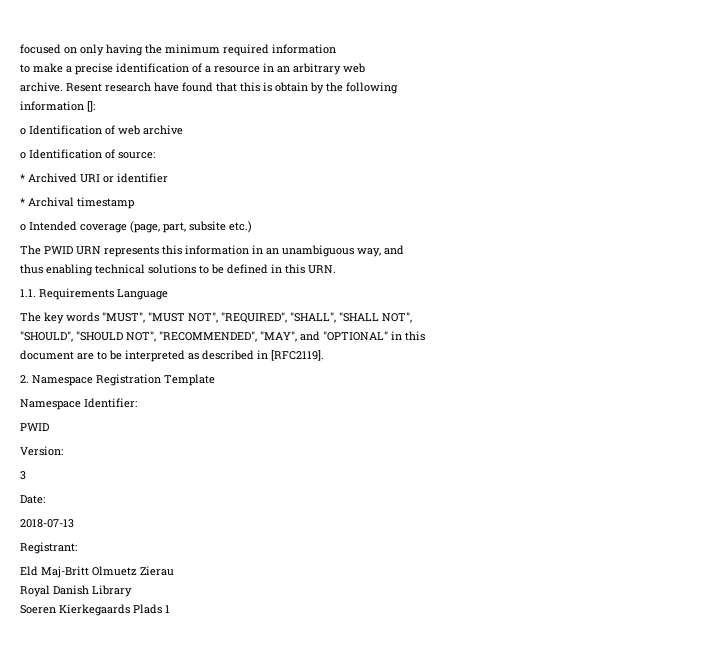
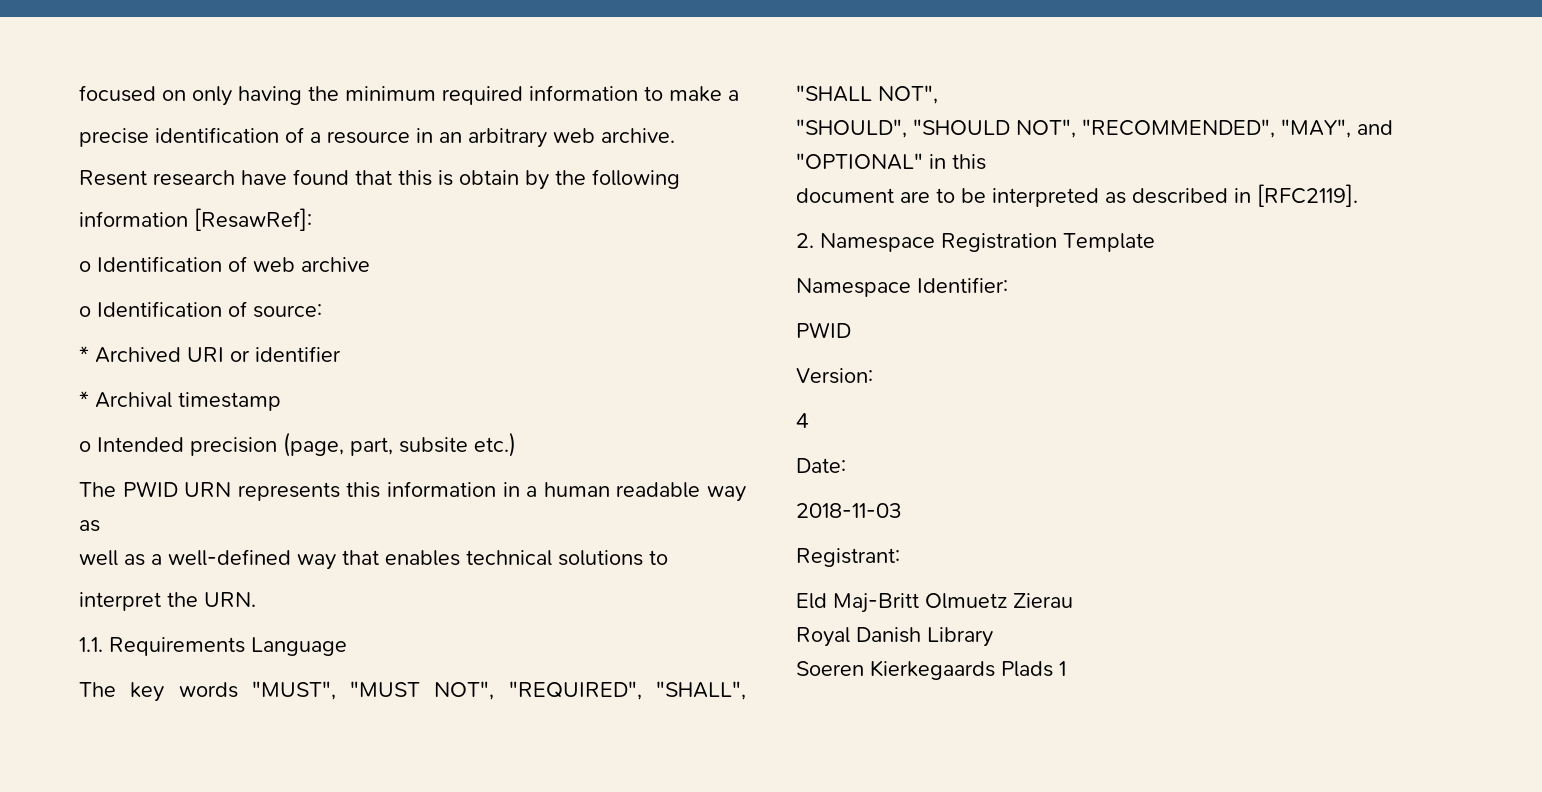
- focused on only having the minimum required information
- to make a precise identification of a resource in an arbitrary web
- archive. Resent research have found that this is obtain by the following
+ focused on only having the minimum required information to make a
+ precise identification of a resource in an arbitrary web archive.
+ Resent research have found that this is obtain by the following
- information []:
+ information [ResawRef]:
- o Intended coverage (page, part, subsite etc.)
+ o Intended precision (page, part, subsite etc.)
- The PWID URN represents this information in an unambiguous way, and
- thus enabling technical solutions to be defined in this URN.
+ The PWID URN represents this information in a human readable way as
+ well as a well-defined way that enables technical solutions to
+ interpret the URN.
- 3
+ 4
- 2018-07-13
+ 2018-11-03

